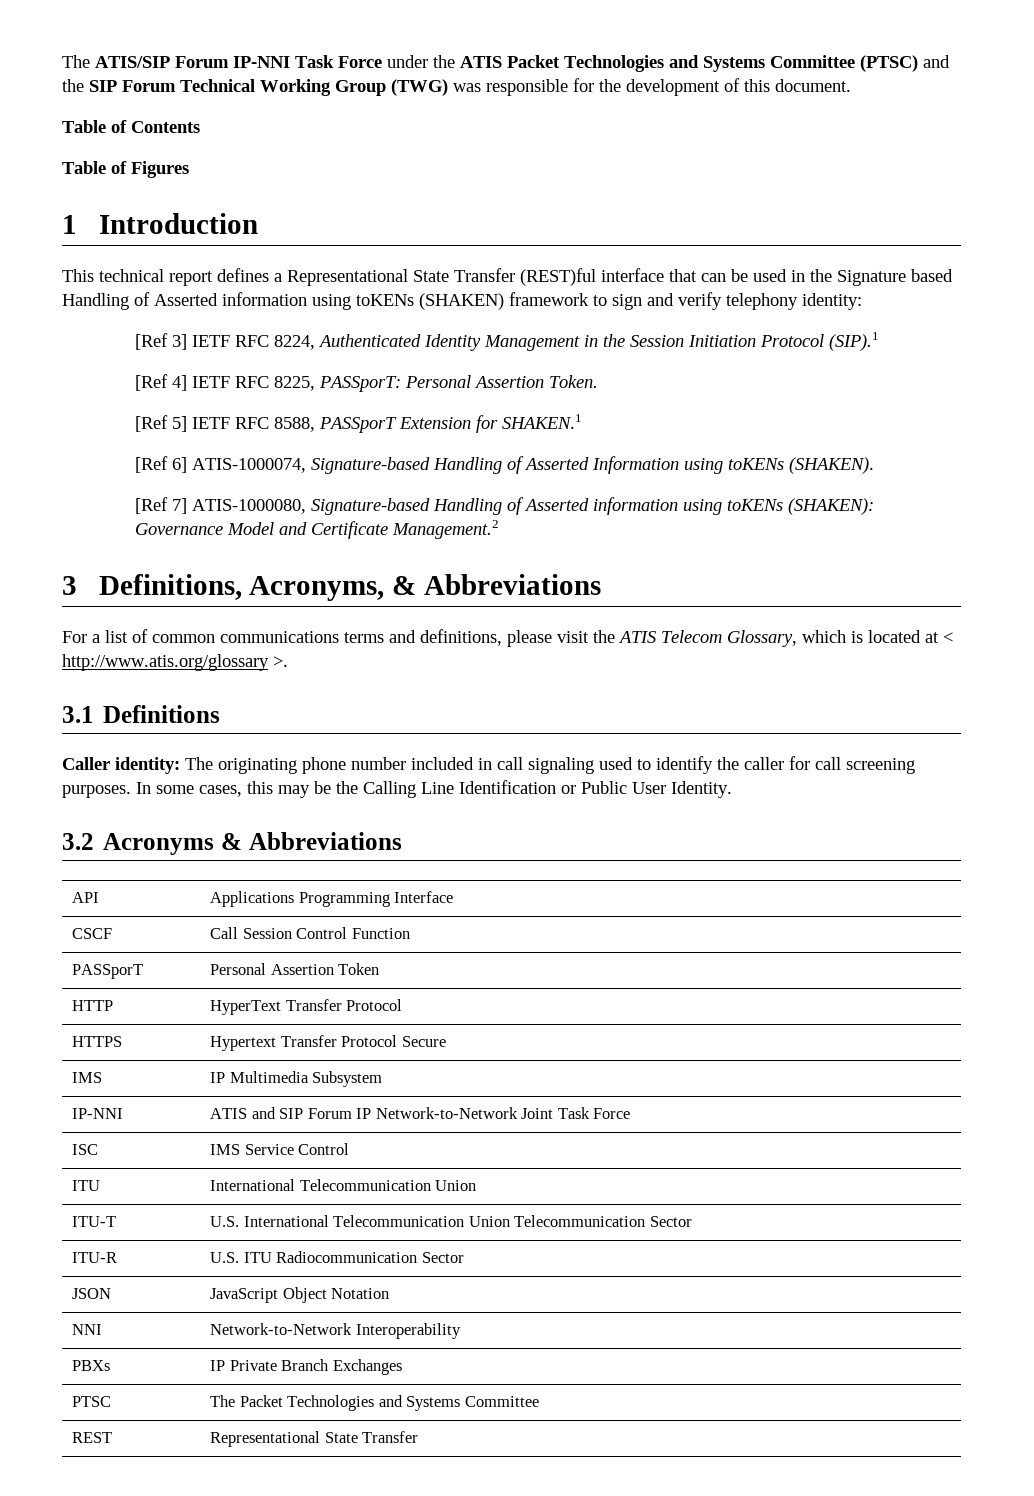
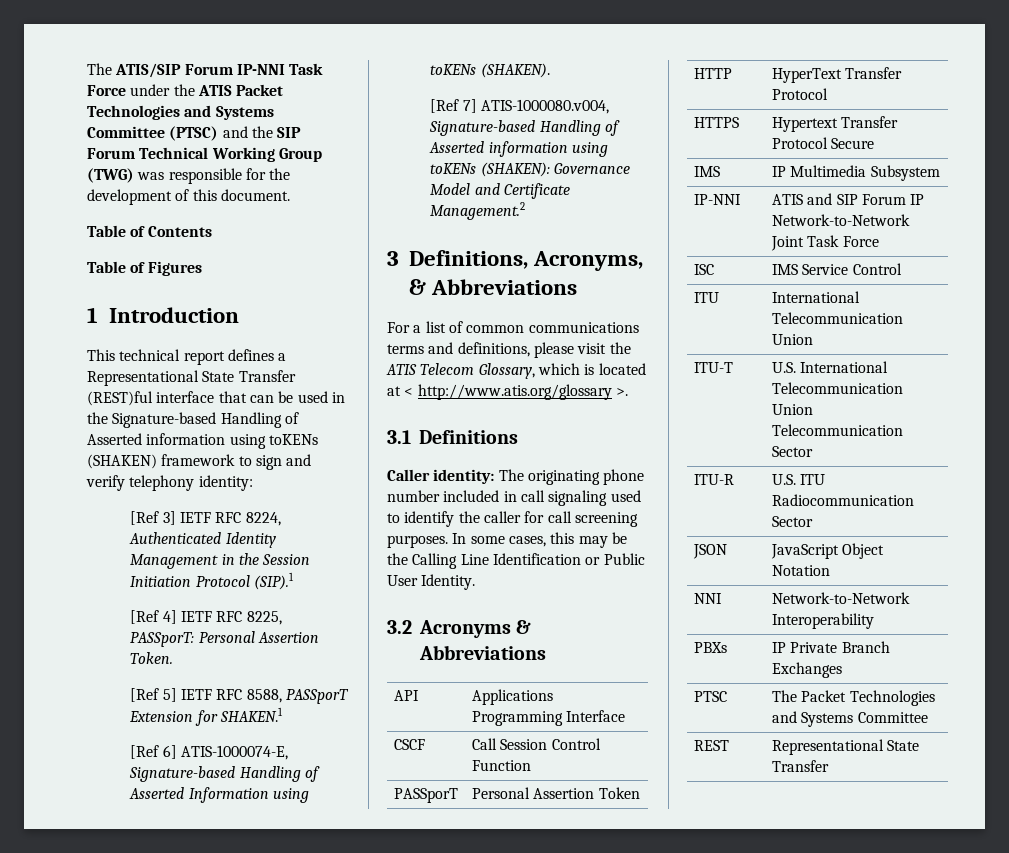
- This technical report defines a Representational State Transfer (REST)ful interface that can be used in the Signature based Handling of Asserted information using toKENs (SHAKEN) framework to sign and verify telephony identity:
+ This technical report defines a Representational State Transfer (REST)ful interface that can be used in the Signature-based Handling of Asserted information using toKENs (SHAKEN) framework to sign and verify telephony identity:
- [Ref 6] ATIS-1000074, Signature-based Handling of Asserted Information using toKENs (SHAKEN).
+ [Ref 6] ATIS-1000074-E, Signature-based Handling of Asserted Information using toKENs (SHAKEN).
- [Ref 7] ATIS-1000080, Signature-based Handling of Asserted information using toKENs (SHAKEN): Governance Model and Certificate Management.2
+ [Ref 7] ATIS-1000080.v004, Signature-based Handling of Asserted information using toKENs (SHAKEN): Governance Model and Certificate Management.2

